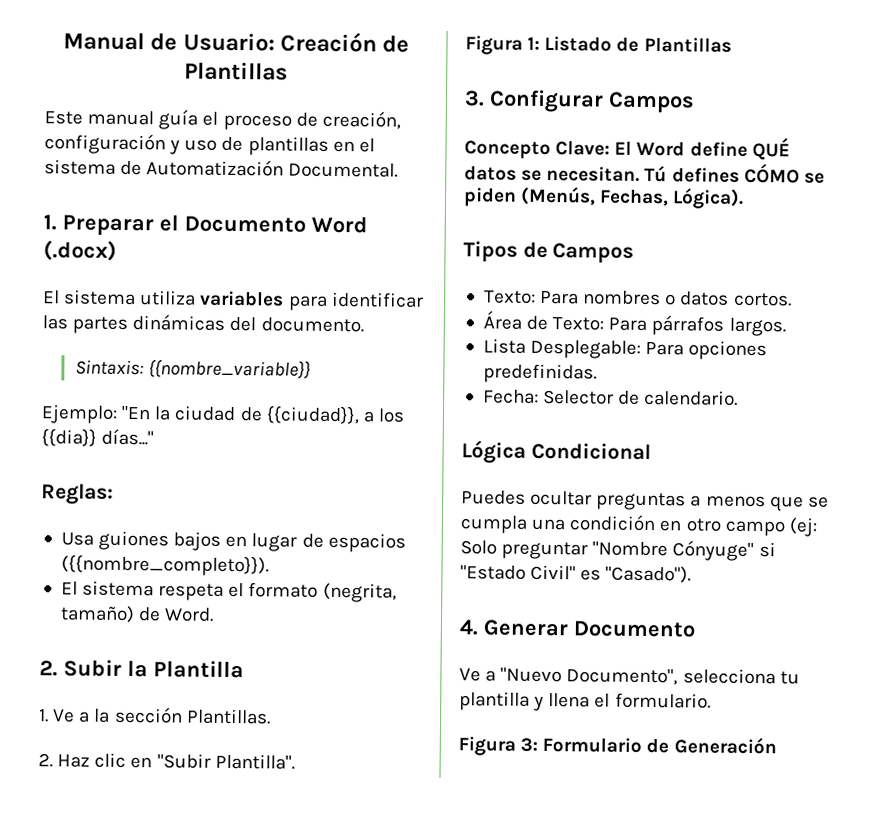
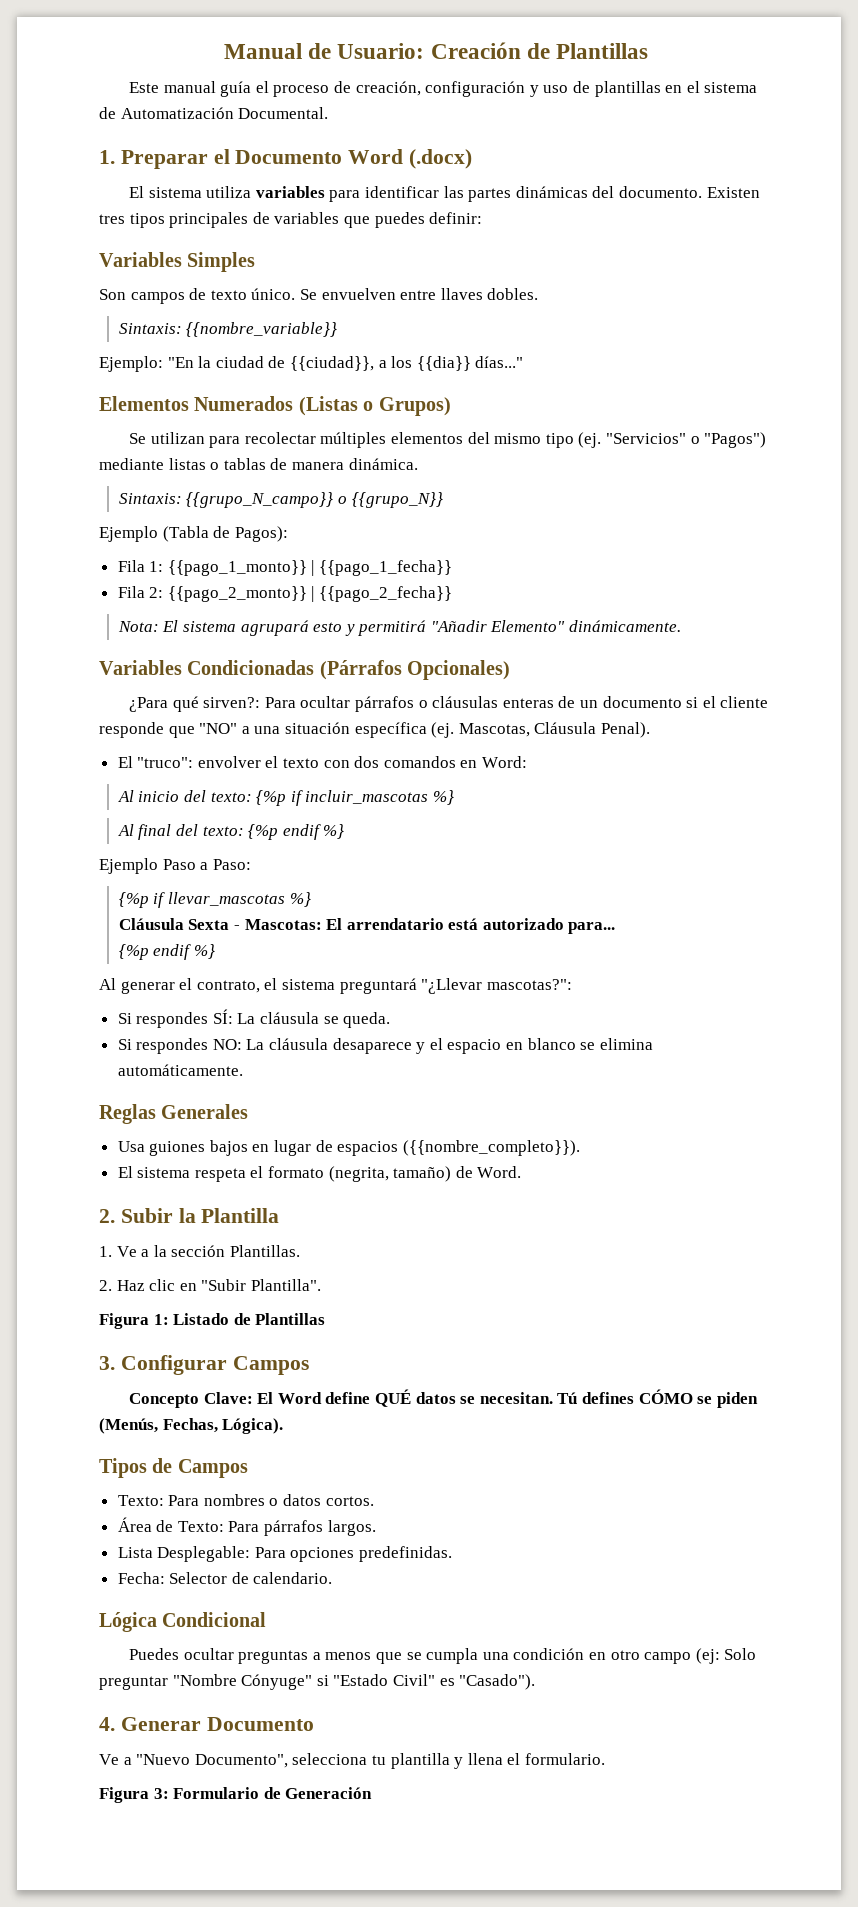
+ Existen tres tipos principales de variables que puedes definir:
+ Variables Simples
+ Son campos de texto único. Se envuelven entre llaves dobles.
- Reglas:
+ Elementos Numerados (Listas o Grupos)
+ Se utilizan para recolectar múltiples elementos del mismo tipo (ej. "Servicios" o "Pagos") mediante listas o tablas de manera dinámica.
+ Sintaxis: {{grupo_N_campo}} o {{grupo_N}}
+ Ejemplo (Tabla de Pagos):
+ Fila 1: {{pago_1_monto}} | {{pago_1_fecha}}
+ Fila 2: {{pago_2_monto}} | {{pago_2_fecha}}
+ Nota: El sistema agrupará esto y permitirá "Añadir Elemento" dinámicamente.
+ Variables Condicionadas (Párrafos Opcionales)
+ ¿Para qué sirven?: Para ocultar párrafos o cláusulas enteras de un documento si el cliente responde que "NO" a una situación específica (ej. Mascotas, Cláusula Penal).
+ El "truco": envolver el texto con dos comandos en Word:
+ Al inicio del texto: {%p if incluir_mascotas %}
+ Al final del texto: {%p endif %}
+ Ejemplo Paso a Paso:
+ {%p if llevar_mascotas %}
+ Cláusula Sexta - Mascotas: El arrendatario está autorizado para...
+ {%p endif %}
+ Al generar el contrato, el sistema preguntará "¿Llevar mascotas?":
+ Si respondes SÍ: La cláusula se queda.
+ Si respondes NO: La cláusula desaparece y el espacio en blanco se elimina automáticamente.
+ Reglas Generales

